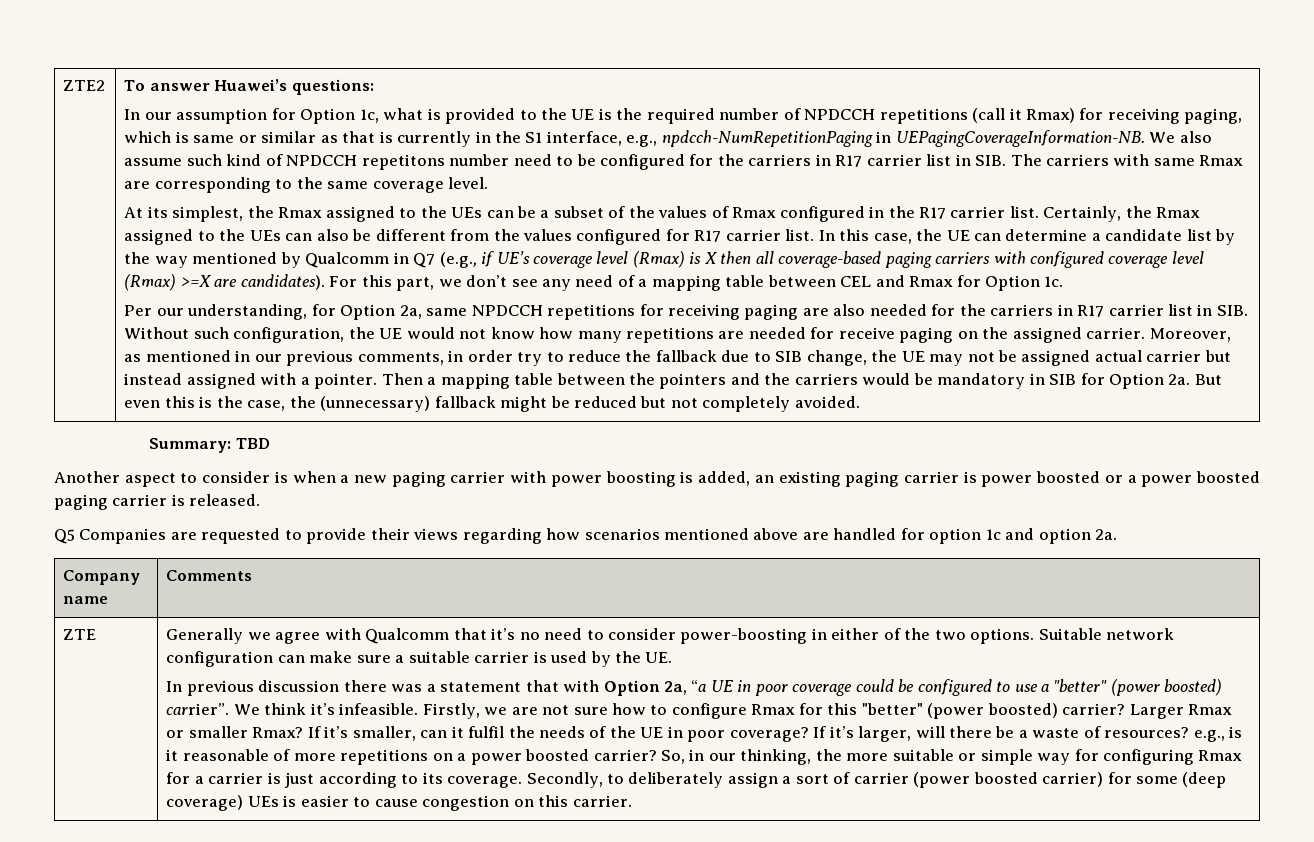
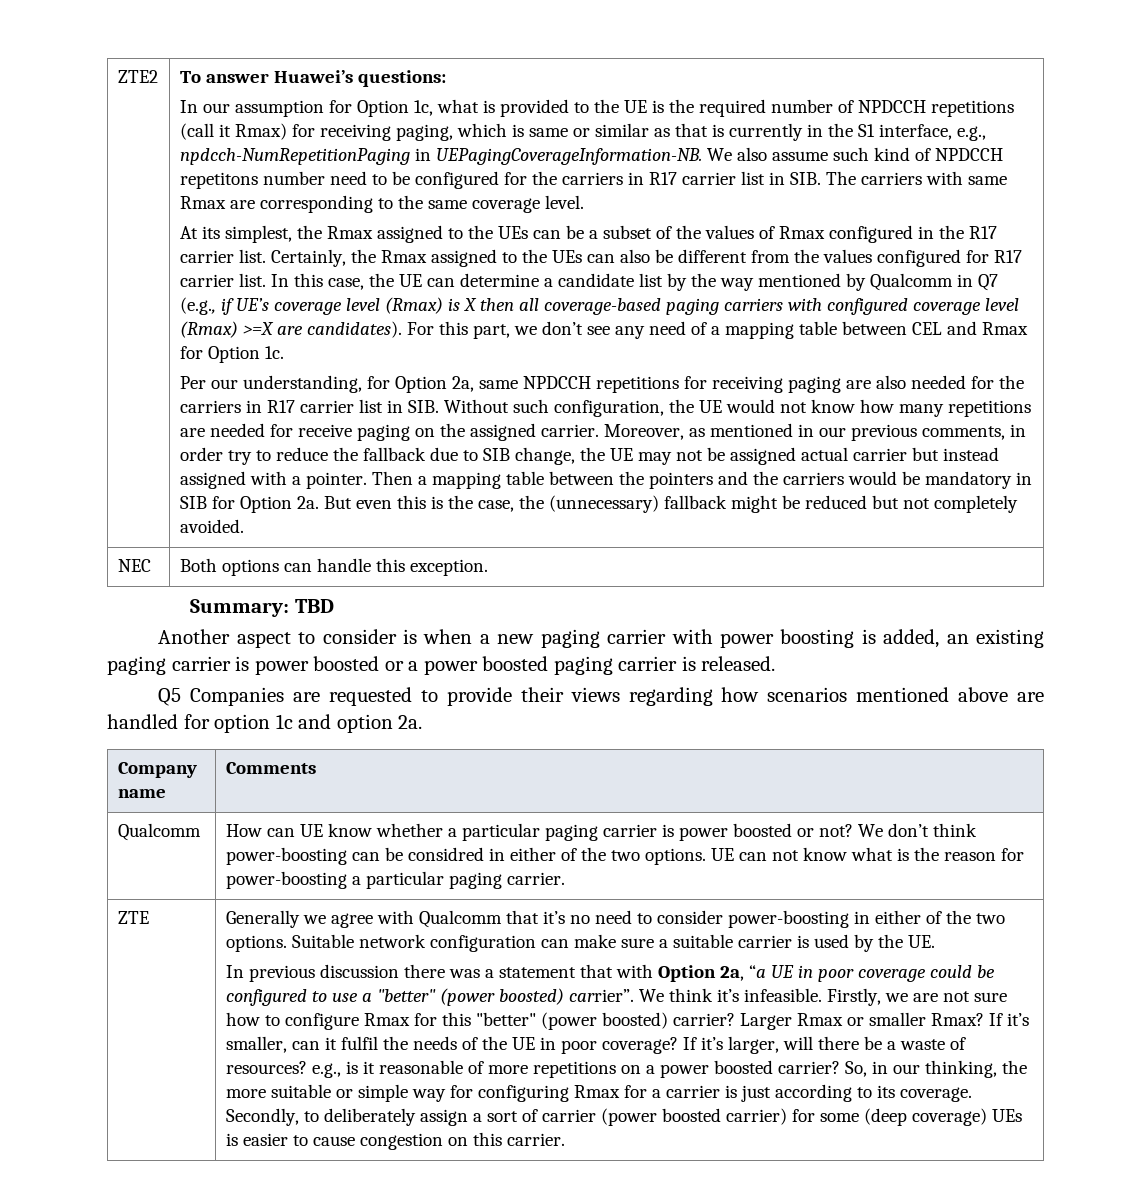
+ NEC | Both options can handle this exception.
+ Qualcomm | How can UE know whether a particular paging carrier is power boosted or not? We don’t think power-boosting can be considred in either of the two options. UE can not know what is the reason for power-boosting a particular paging carrier.

